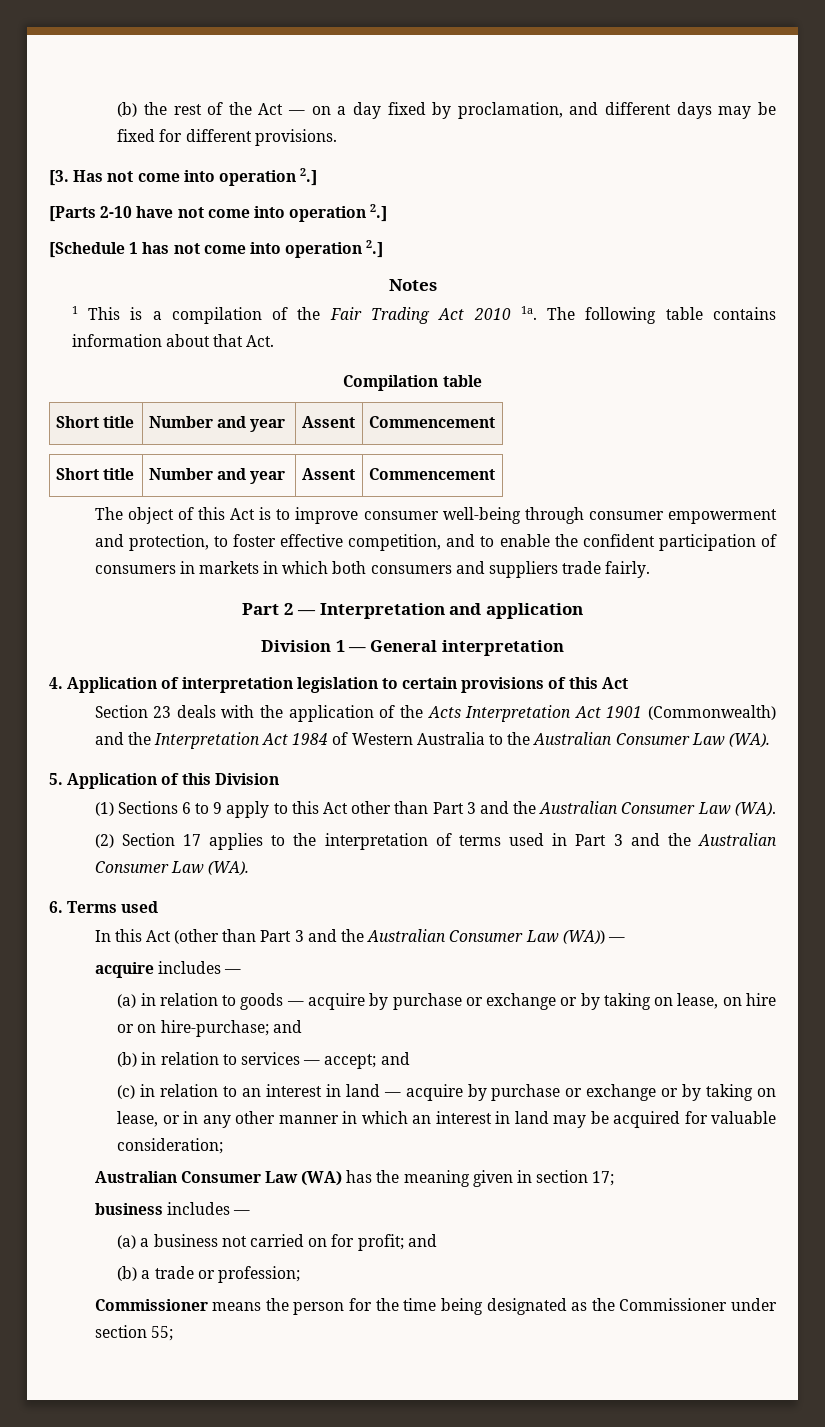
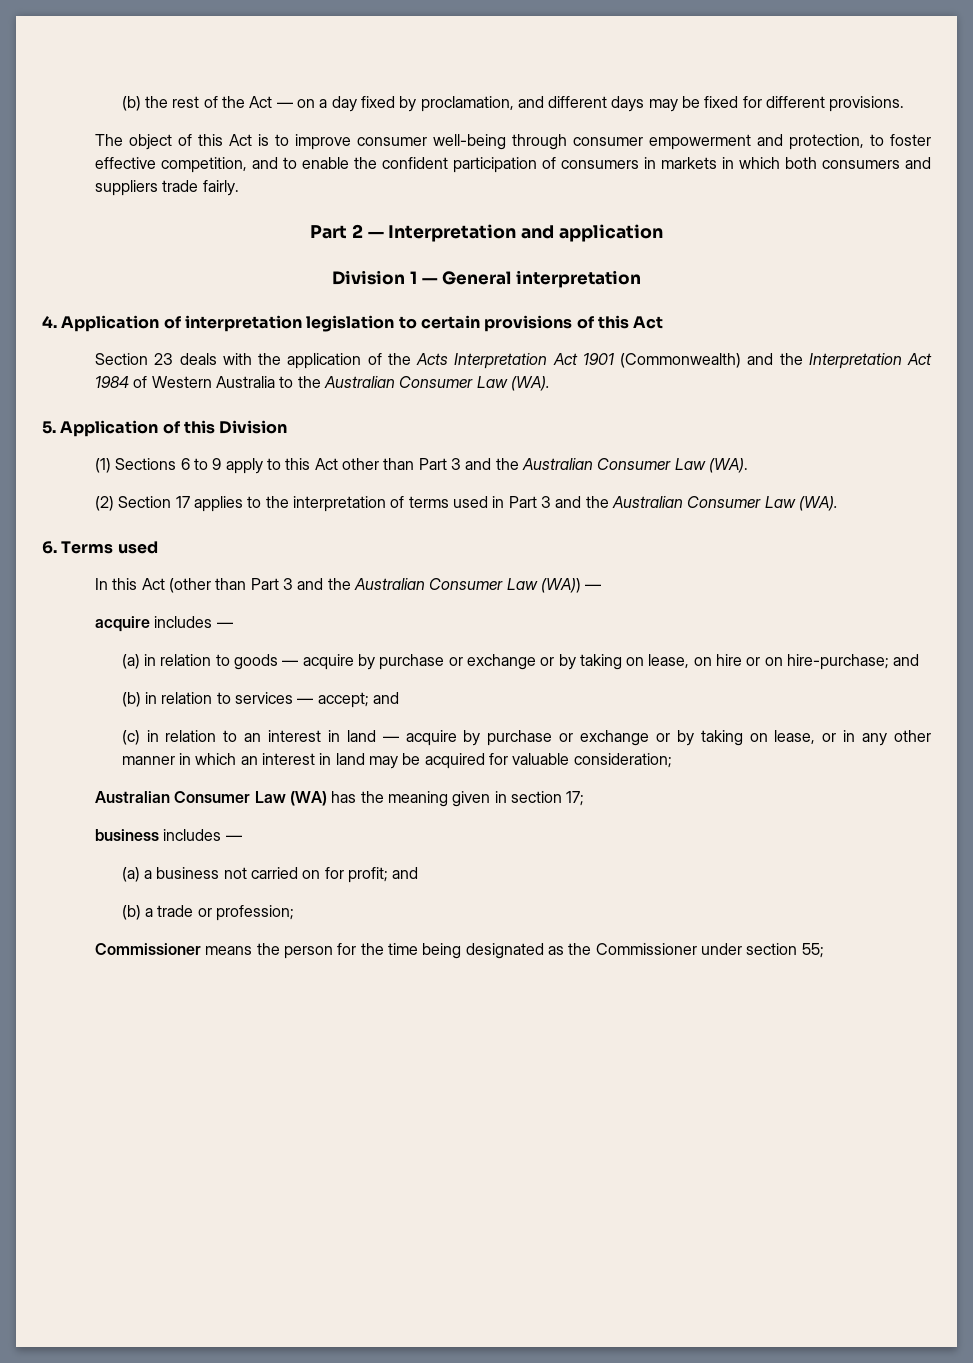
- [3. Has not come into operation 2.]
- [Parts 2-10 have not come into operation 2.]
- [Schedule 1 has not come into operation 2.]
- Notes
- 1 This is a compilation of the Fair Trading Act 2010 1a. The following table contains information about that Act.
- Compilation table
- Short title | Number and year | Assent | Commencement
- Short title | Number and year | Assent | Commencement

